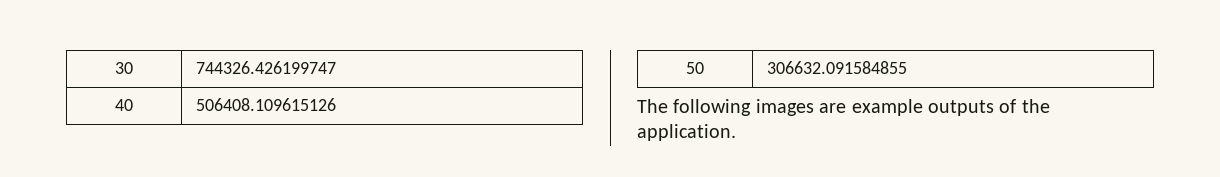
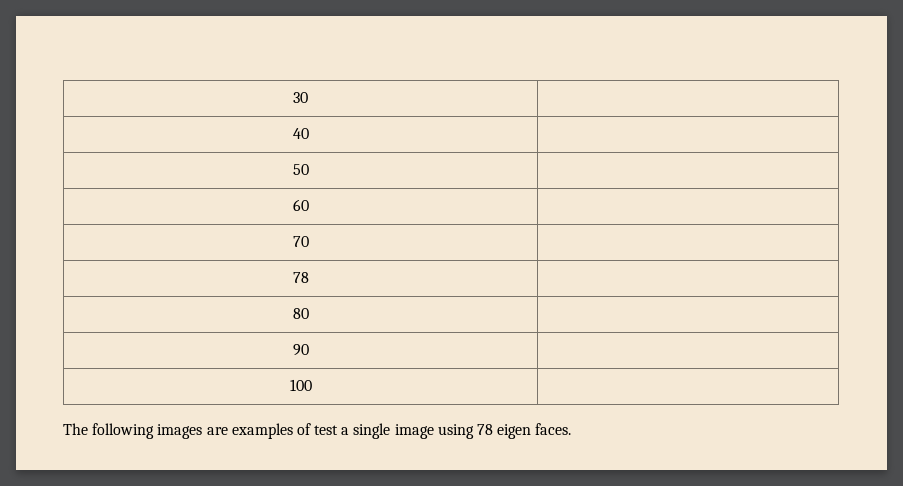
- 30 | 744326.426199747
+ 30 |
- 40 | 506408.109615126
+ 40 |
- 50 | 306632.091584855
- The following images are example outputs of the application.
+ 50 |
+ 60 |
+ 70 |
+ 78 |
+ 80 |
+ 90 |
+ 100 |
+ The following images are examples of test a single image using 78 eigen faces.

